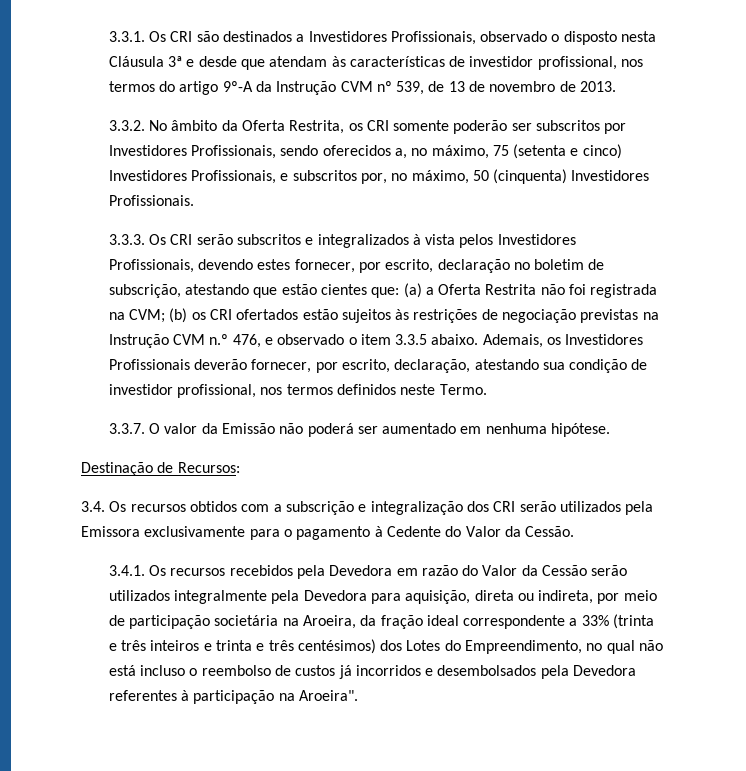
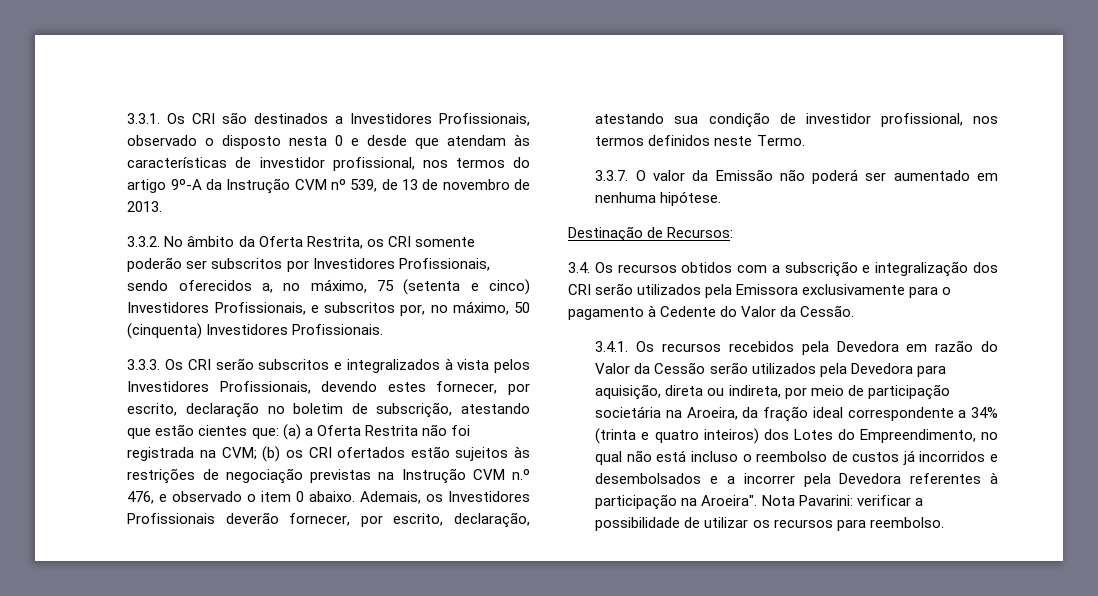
- 3.3.1. Os CRI são destinados a Investidores Profissionais, observado o disposto nesta Cláusula 3ª e desde que atendam às características de investidor profissional, nos termos do artigo 9º-A da Instrução CVM nº 539, de 13 de novembro de 2013.
+ 3.3.1. Os CRI são destinados a Investidores Profissionais, observado o disposto nesta 0 e desde que atendam às características de investidor profissional, nos termos do artigo 9º-A da Instrução CVM nº 539, de 13 de novembro de 2013.
- 3.3.3. Os CRI serão subscritos e integralizados à vista pelos Investidores Profissionais, devendo estes fornecer, por escrito, declaração no boletim de subscrição, atestando que estão cientes que: (a) a Oferta Restrita não foi registrada na CVM; (b) os CRI ofertados estão sujeitos às restrições de negociação previstas na Instrução CVM n.º 476, e observado o item 3.3.5 abaixo.
+ 3.3.3. Os CRI serão subscritos e integralizados à vista pelos Investidores Profissionais, devendo estes fornecer, por escrito, declaração no boletim de subscrição, atestando que estão cientes que: (a) a Oferta Restrita não foi registrada na CVM; (b) os CRI ofertados estão sujeitos às restrições de negociação previstas na Instrução CVM n.º 476, e observado o item 0 abaixo.
- 3.4.1. Os recursos recebidos pela Devedora em razão do Valor da Cessão serão utilizados integralmente pela Devedora para aquisição, direta ou indireta, por meio de participação societária na Aroeira, da fração ideal correspondente a 33% (trinta e três inteiros e trinta e três centésimos) dos Lotes do Empreendimento, no qual não está incluso o reembolso de custos já incorridos e desembolsados pela Devedora referentes à participação na Aroeira".
+ 3.4.1. Os recursos recebidos pela Devedora em razão do Valor da Cessão serão utilizados pela Devedora para aquisição, direta ou indireta, por meio de participação societária na Aroeira, da fração ideal correspondente a 34% (trinta e quatro inteiros) dos Lotes do Empreendimento, no qual não está incluso o reembolso de custos já incorridos e desembolsados e a incorrer pela Devedora referentes à participação na Aroeira".
+ Nota Pavarini: verificar a possibilidade de utilizar os recursos para reembolso.

